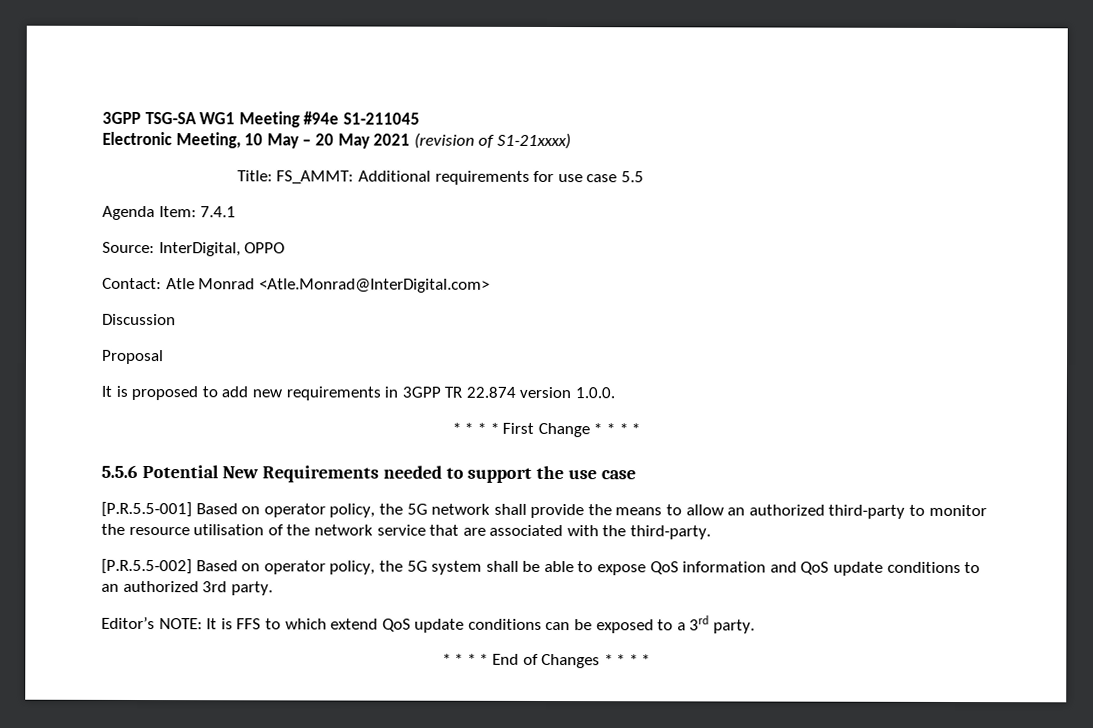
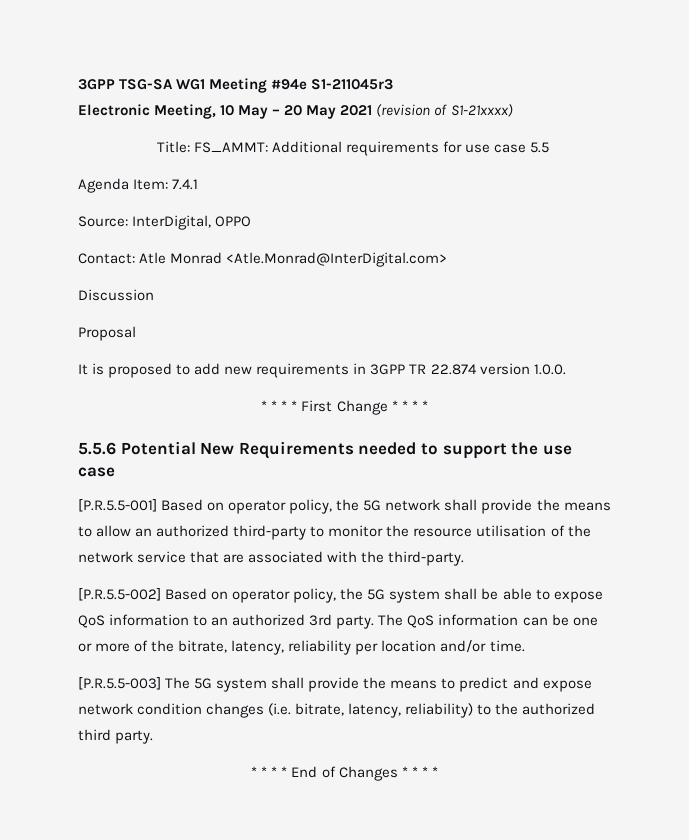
- 3GPP TSG-SA WG1 Meeting #94e S1-211045
+ 3GPP TSG-SA WG1 Meeting #94e S1-211045r3
- [P.R.5.5-002] Based on operator policy, the 5G system shall be able to expose QoS information and QoS update conditions to an authorized 3rd party.
- Editor’s NOTE: It is FFS to which extend QoS update conditions can be exposed to a 3rd party.
+ [P.R.5.5-002] Based on operator policy, the 5G system shall be able to expose QoS information to an authorized 3rd party. The QoS information can be one or more of the bitrate, latency, reliability per location and/or time.
+ [P.R.5.5-003] The 5G system shall provide the means to predict and expose network condition changes (i.e. bitrate, latency, reliability) to the authorized third party.

